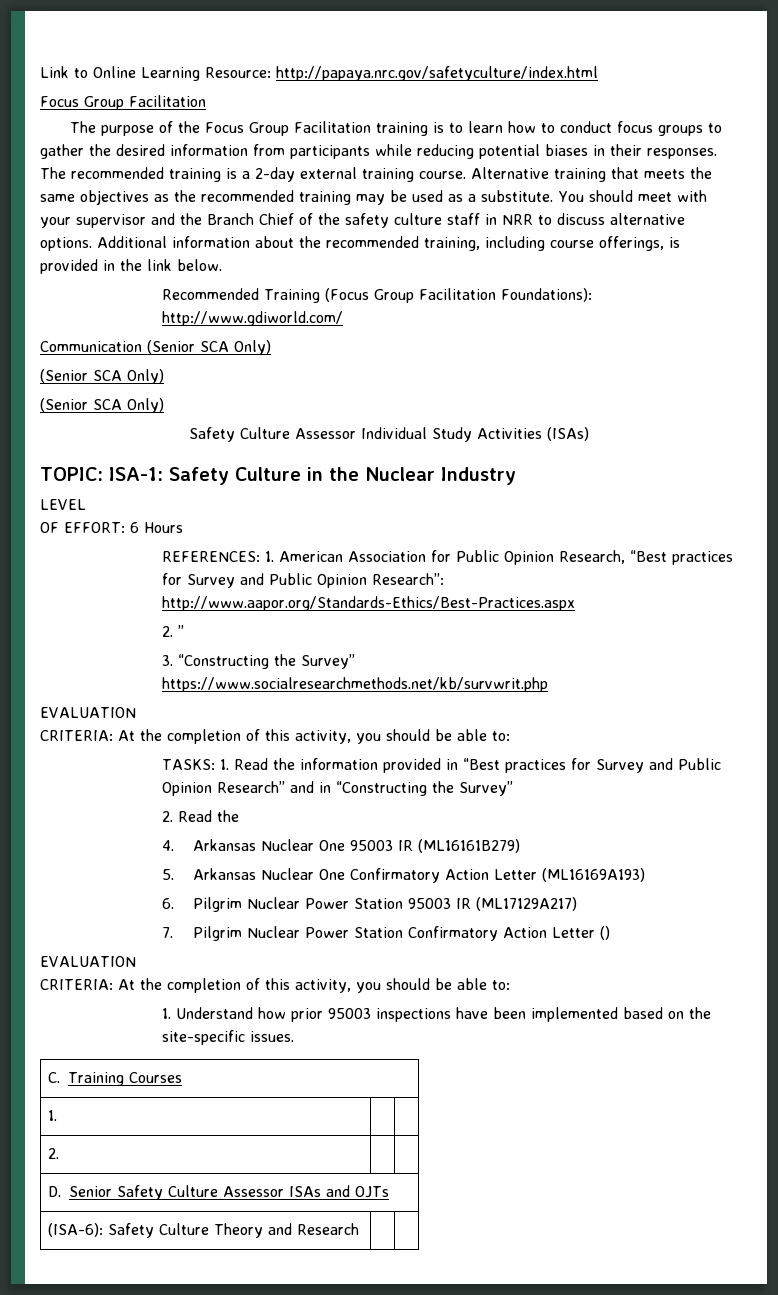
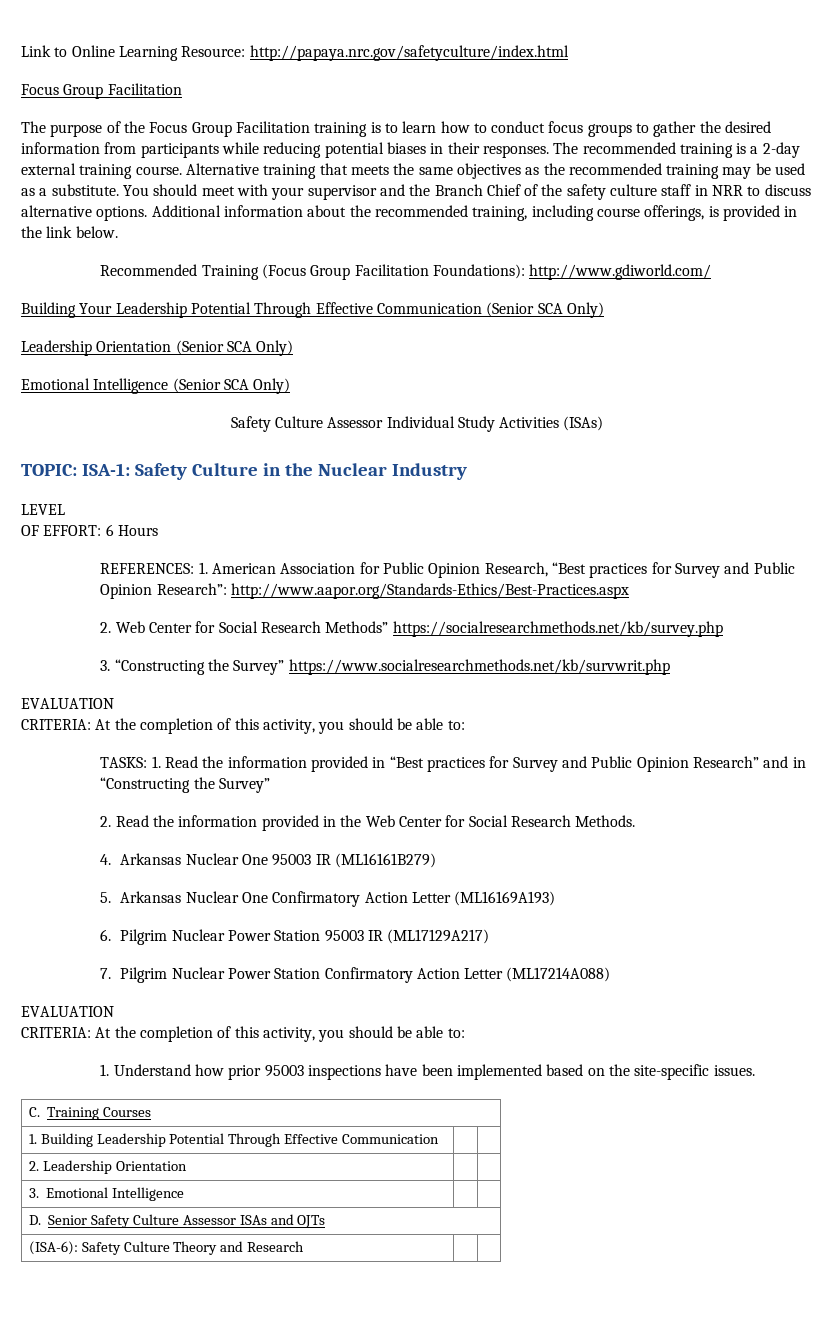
- Communication (Senior SCA Only)
- (Senior SCA Only)
- (Senior SCA Only)
+ Building Your Leadership Potential Through Effective Communication (Senior SCA Only)
+ Leadership Orientation (Senior SCA Only)
+ Emotional Intelligence (Senior SCA Only)
- 2. ”
+ 2. Web Center for Social Research Methods” https://socialresearchmethods.net/kb/survey.php
- 2. Read the
+ 2. Read the information provided in the Web Center for Social Research Methods.
- 7. Pilgrim Nuclear Power Station Confirmatory Action Letter ()
+ 7. Pilgrim Nuclear Power Station Confirmatory Action Letter (ML17214A088)
- 1. | |
- 2. | |
+ 1. Building Leadership Potential Through Effective Communication | |
+ 2. Leadership Orientation | |
+ 3. Emotional Intelligence | |

